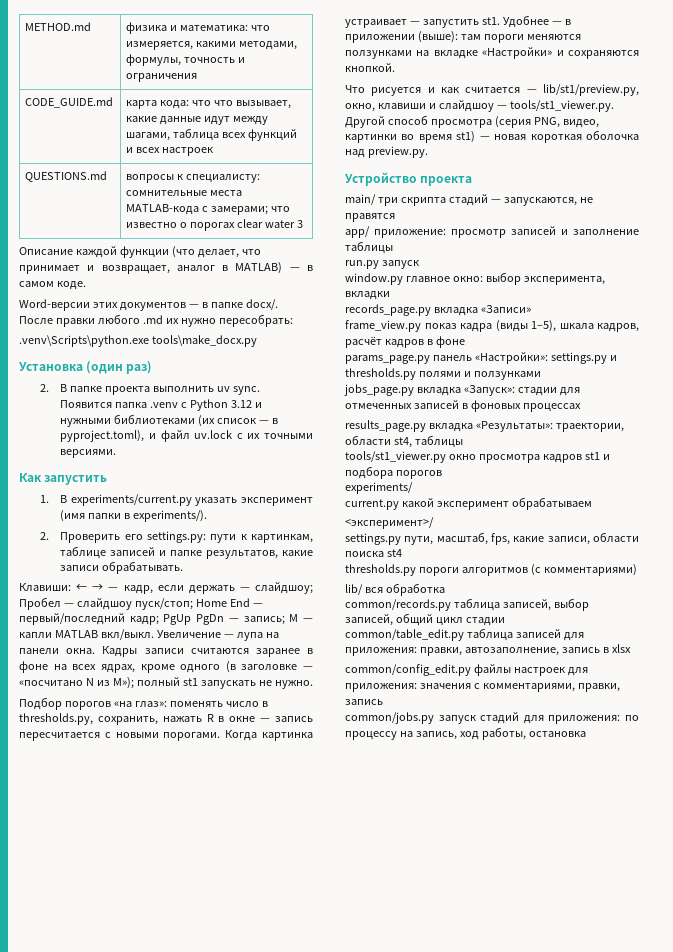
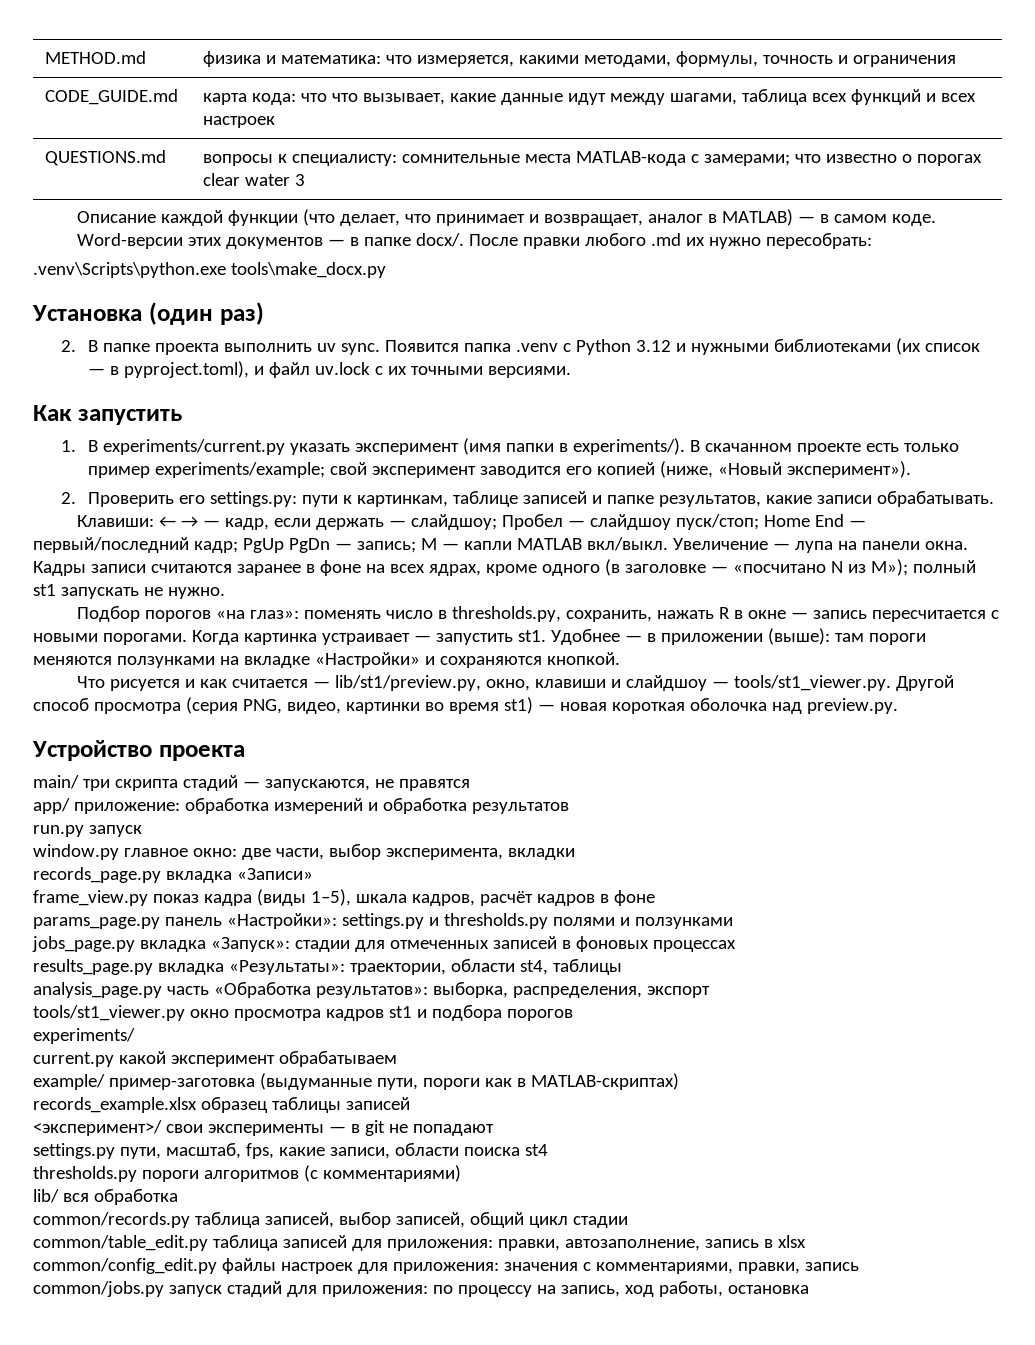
+ В скачанном проекте есть только пример experiments/example; свой эксперимент заводится его копией (ниже, «Новый эксперимент»).
- app/ приложение: просмотр записей и заполнение таблицы
+ app/ приложение: обработка измерений и обработка результатов
- window.py главное окно: выбор эксперимента, вкладки
+ window.py главное окно: две части, выбор эксперимента, вкладки
+ analysis_page.py часть «Обработка результатов»: выборка, распределения, экспорт
- <эксперимент>/
+ example/ пример-заготовка (выдуманные пути, пороги как в MATLAB-скриптах)
+ records_example.xlsx образец таблицы записей
+ <эксперимент>/ свои эксперименты — в git не попадают

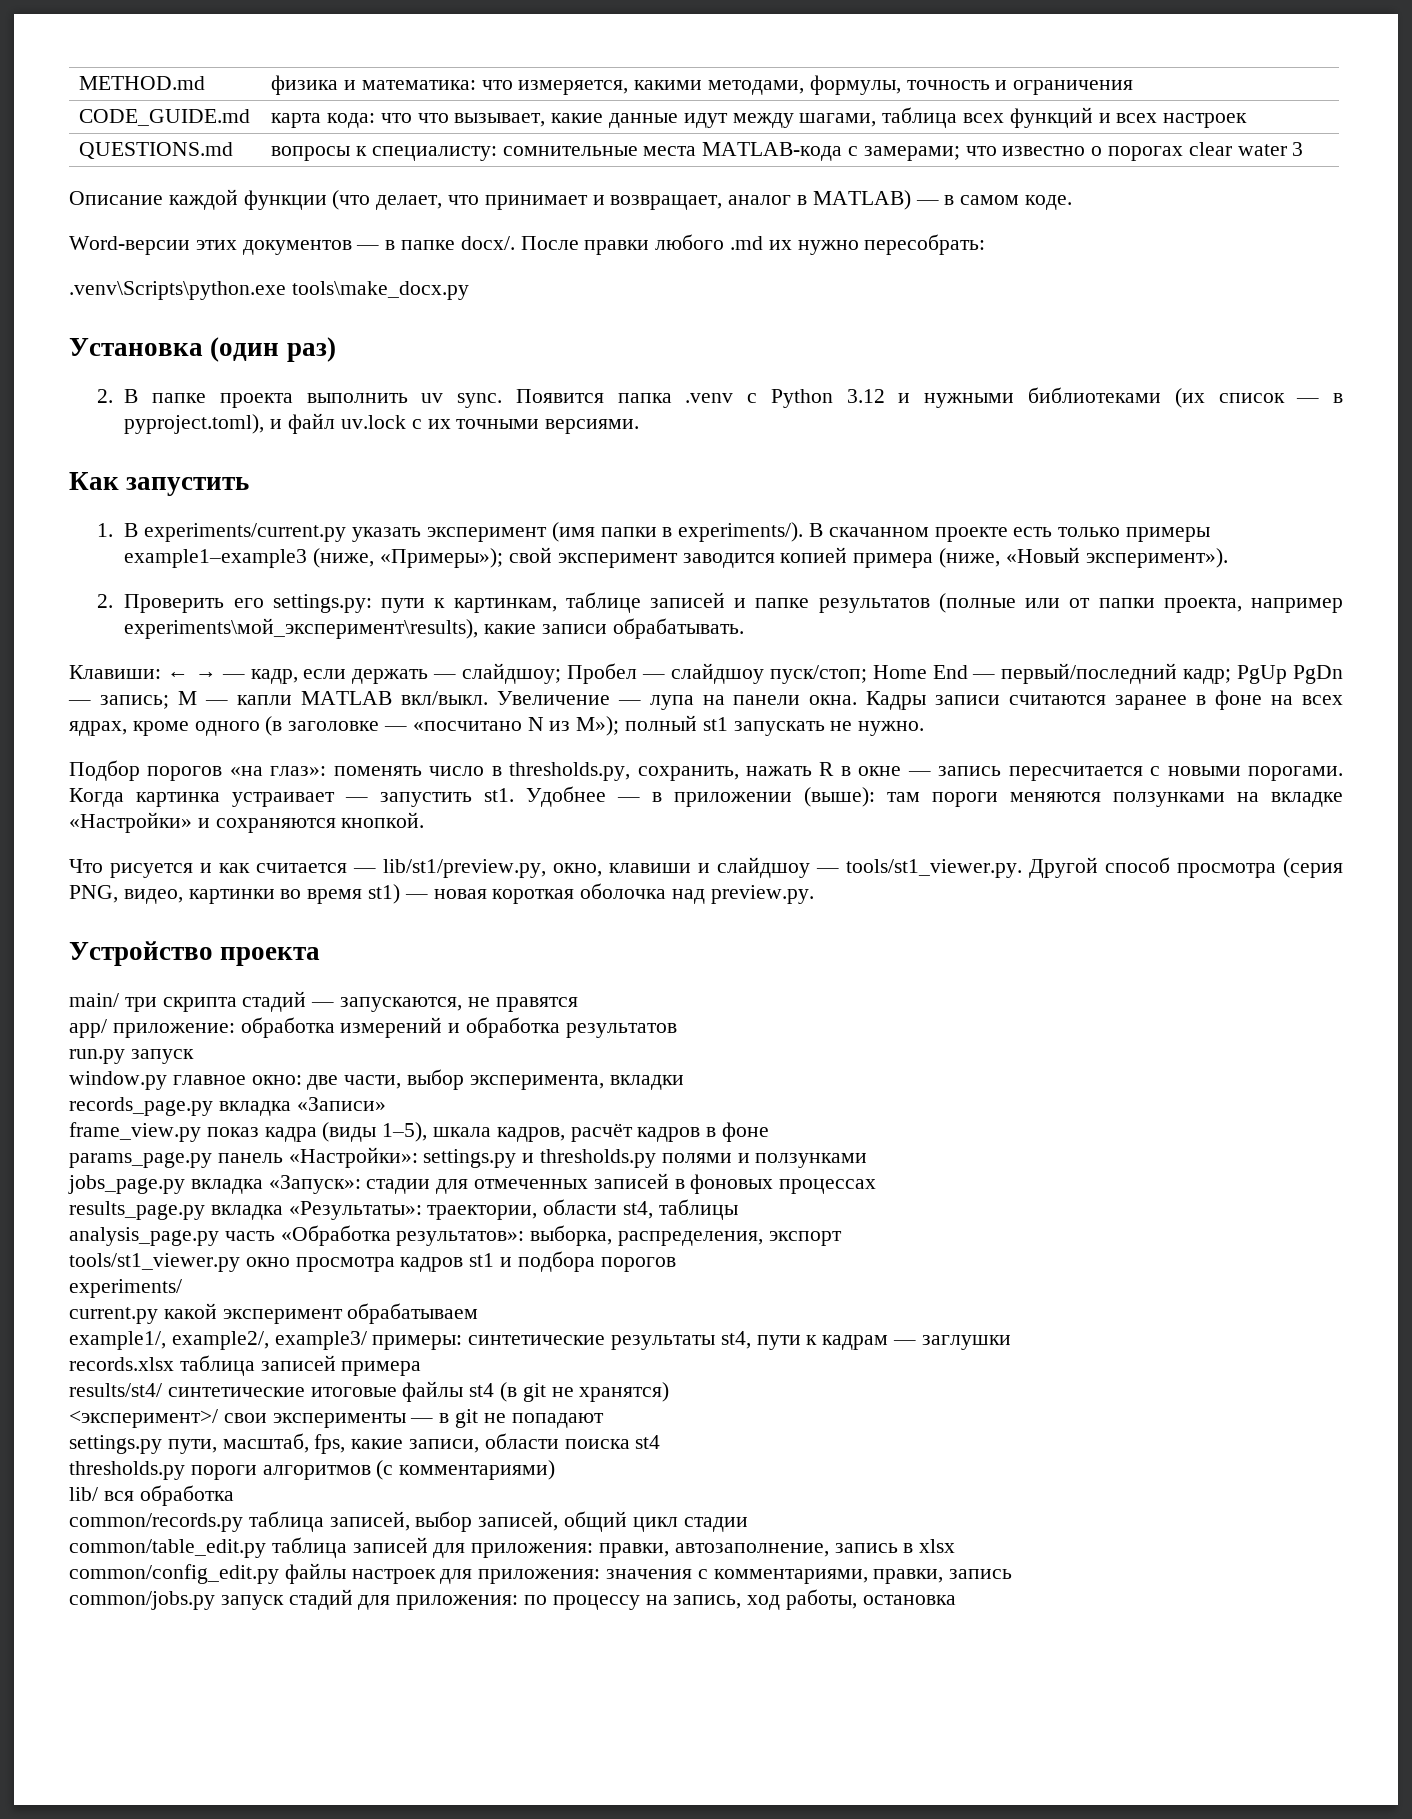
- В скачанном проекте есть только пример experiments/example; свой эксперимент заводится его копией (ниже, «Новый эксперимент»).
+ В скачанном проекте есть только примеры example1–example3 (ниже, «Примеры»); свой эксперимент заводится копией примера (ниже, «Новый эксперимент»).
- 2. Проверить его settings.py: пути к картинкам, таблице записей и папке результатов, какие записи обрабатывать.
+ 2. Проверить его settings.py: пути к картинкам, таблице записей и папке результатов (полные или от папки проекта, например experiments\мой_эксперимент\results), какие записи обрабатывать.
- example/ пример-заготовка (выдуманные пути, пороги как в MATLAB-скриптах)
- records_example.xlsx образец таблицы записей
+ example1/, example2/, example3/ примеры: синтетические результаты st4, пути к кадрам — заглушки
+ records.xlsx таблица записей примера
+ results/st4/ синтетические итоговые файлы st4 (в git не хранятся)

